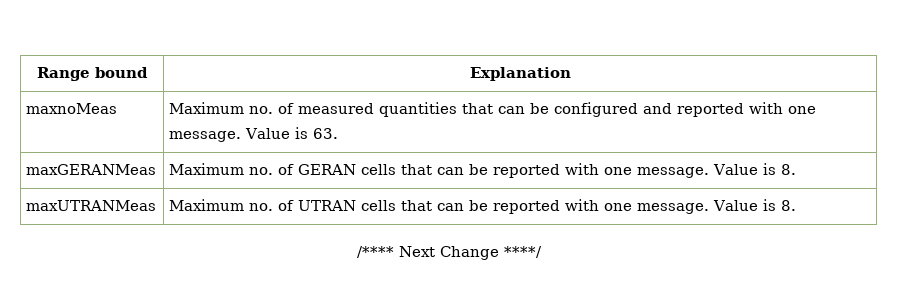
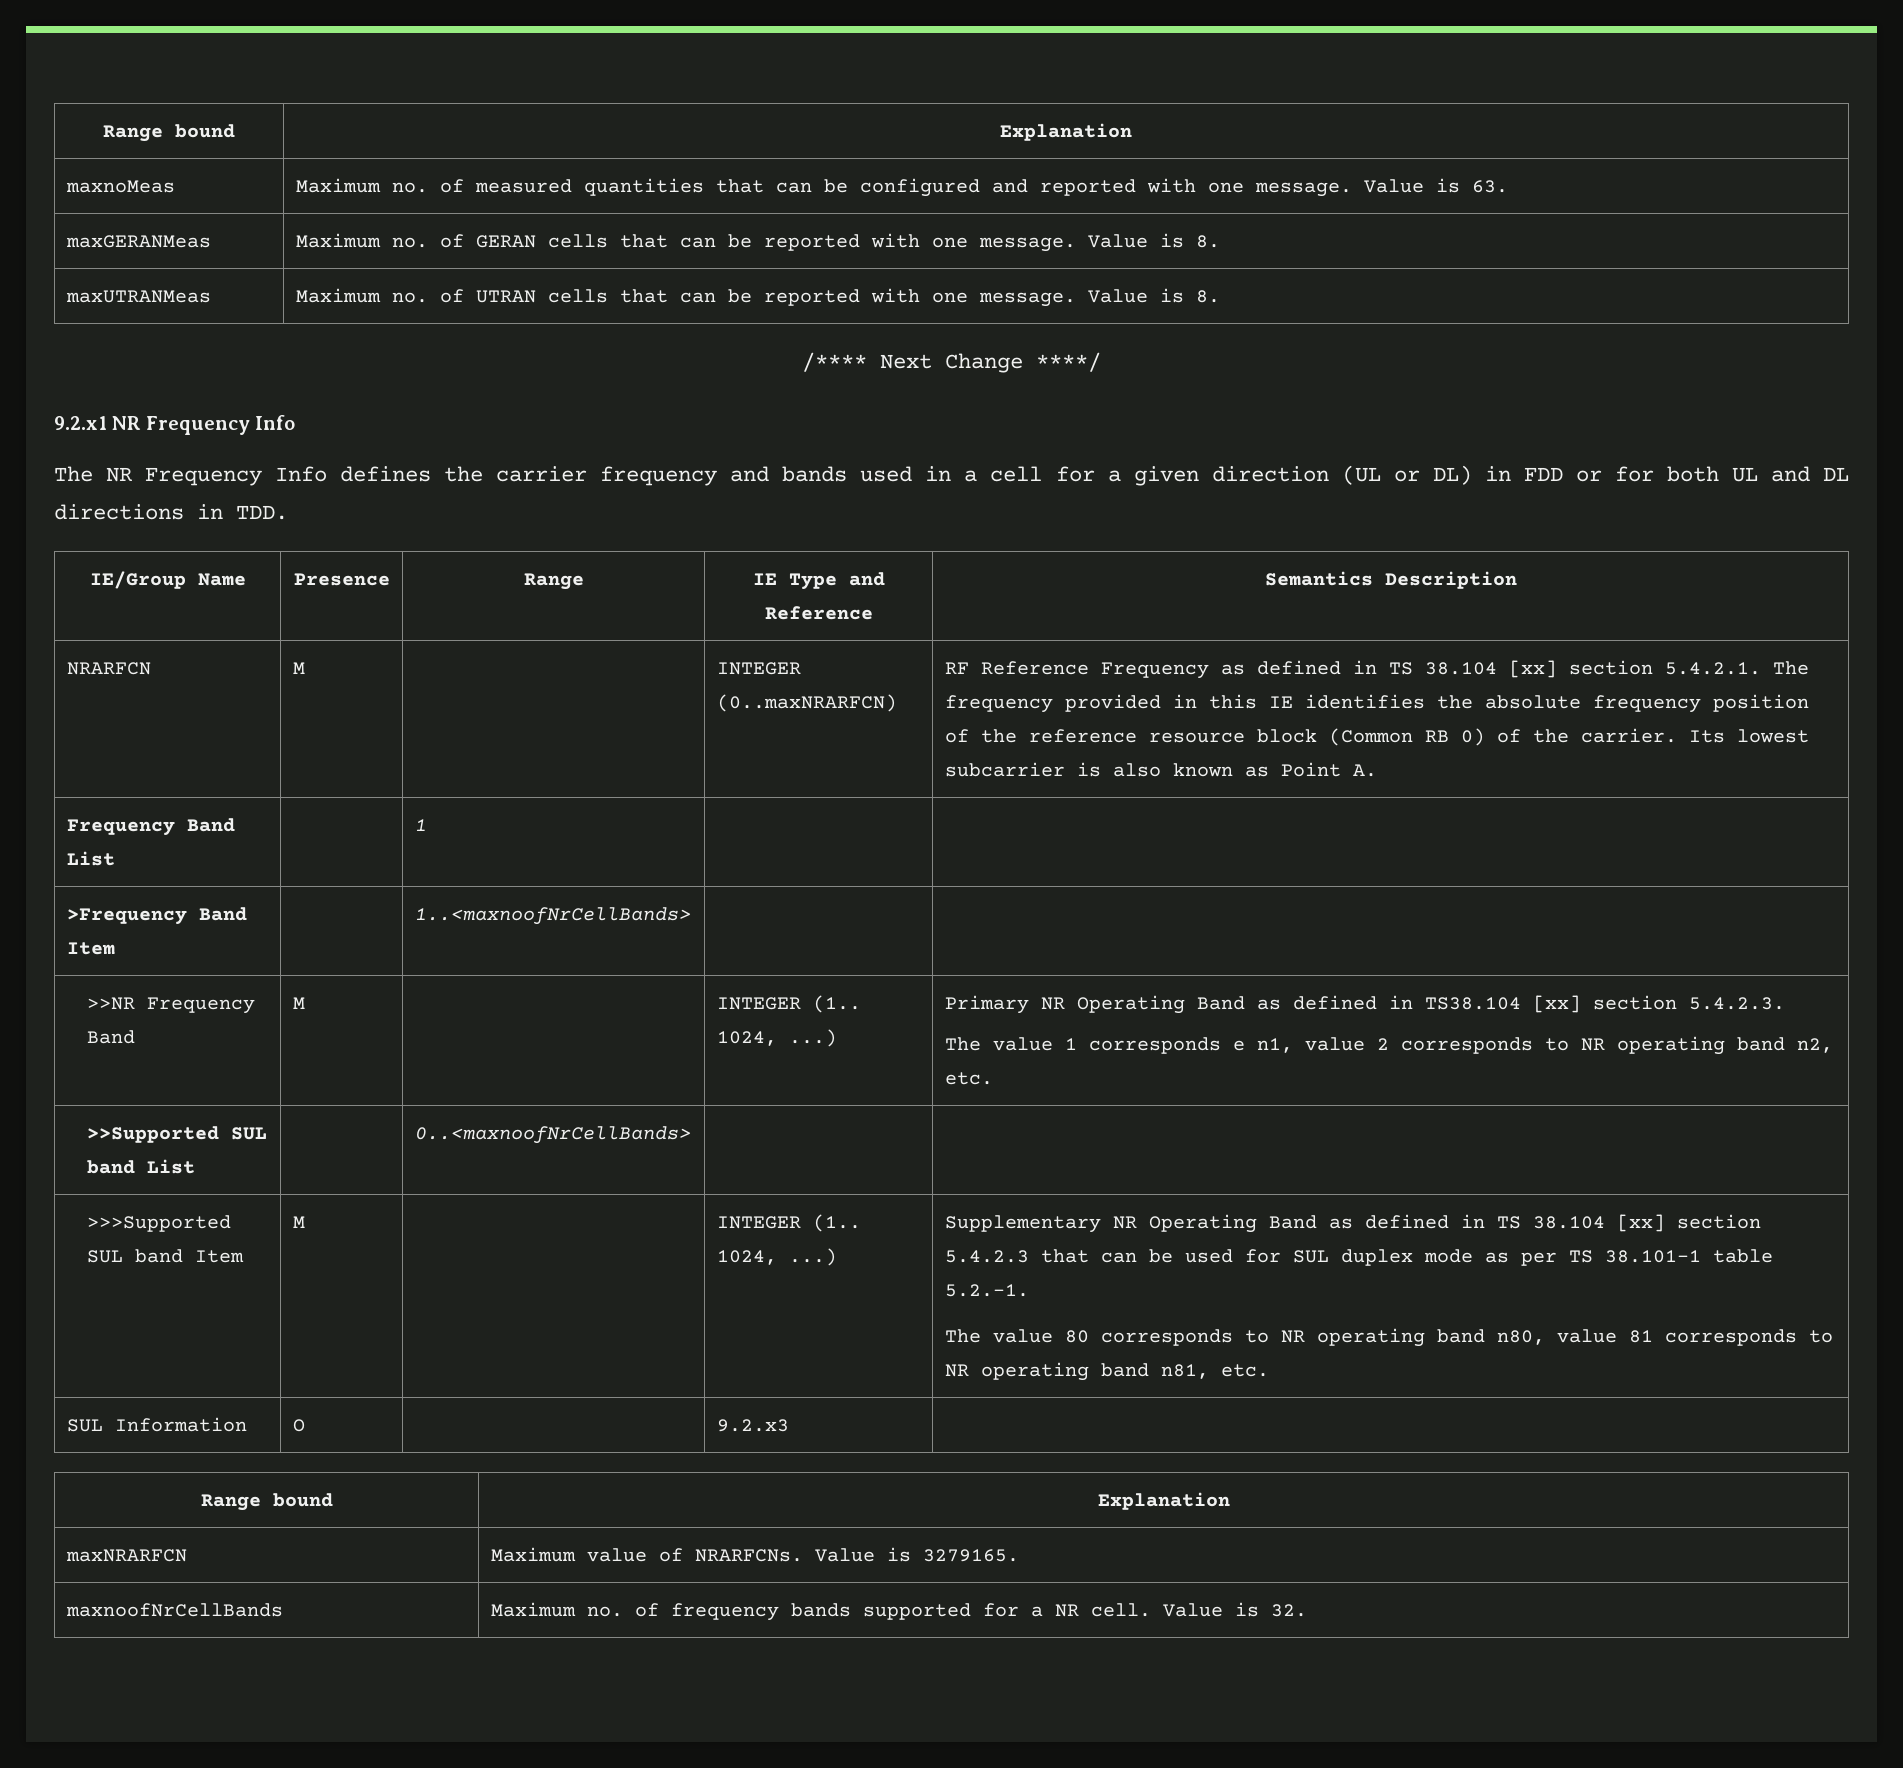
+ 9.2.x1 NR Frequency Info
+ The NR Frequency Info defines the carrier frequency and bands used in a cell for a given direction (UL or DL) in FDD or for both UL and DL directions in TDD.
+ IE/Group Name | Presence | Range | IE Type and Reference | Semantics Description
+ NRARFCN | M | | INTEGER (0..maxNRARFCN) | RF Reference Frequency as defined in TS 38.104 [xx] section 5.4.2.1. The frequency provided in this IE identifies the absolute frequency position of the reference resource block (Common RB 0) of the carrier. Its lowest subcarrier is also known as Point A.
+ Frequency Band List | | 1 | |
+ >Frequency Band Item | | 1..<maxnoofNrCellBands> | |
+ >>NR Frequency Band | M | | INTEGER (1.. 1024, ...) | Primary NR Operating Band as defined in TS38.104 [xx] section 5.4.2.3.
+ The value 1 corresponds e n1, value 2 corresponds to NR operating band n2, etc.
+ >>Supported SUL band List | | 0..<maxnoofNrCellBands> | |
+ >>>Supported SUL band Item | M | | INTEGER (1.. 1024, ...) | Supplementary NR Operating Band as defined in TS 38.104 [xx] section 5.4.2.3 that can be used for SUL duplex mode as per TS 38.101-1 table 5.2.-1.
+ The value 80 corresponds to NR operating band n80, value 81 corresponds to NR operating band n81, etc.
+ SUL Information | O | | 9.2.x3 |
+ Range bound | Explanation
+ maxNRARFCN | Maximum value of NRARFCNs. Value is 3279165.
+ maxnoofNrCellBands | Maximum no. of frequency bands supported for a NR cell. Value is 32.

